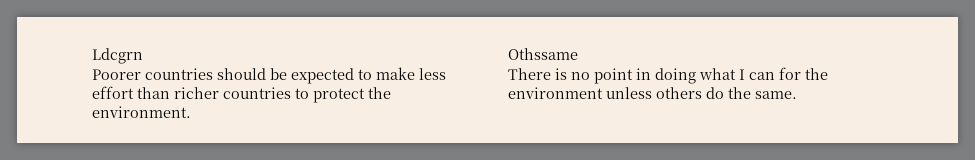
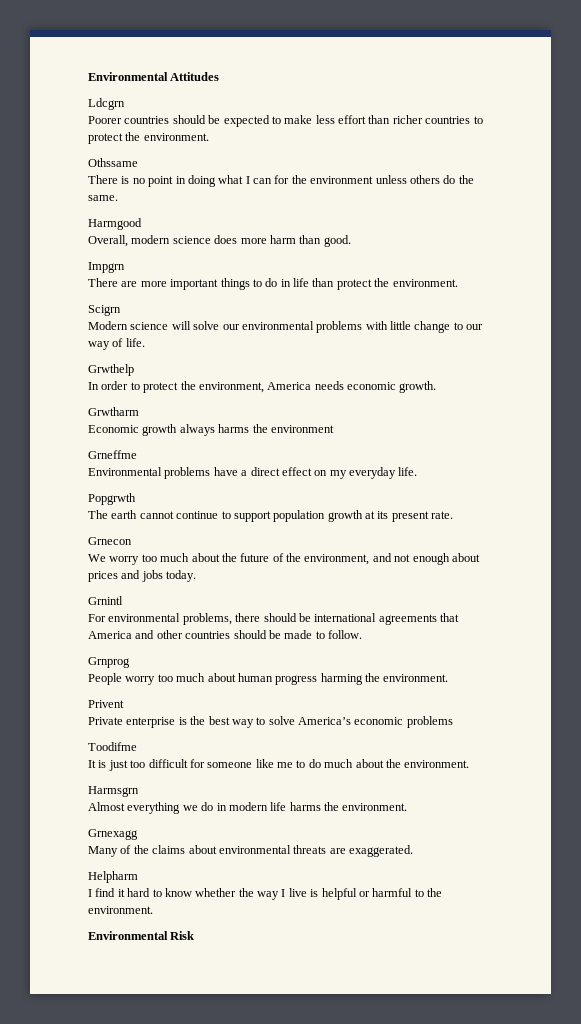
+ Environmental Attitudes
+ Harmgood
+ Overall, modern science does more harm than good.
+ Impgrn
+ There are more important things to do in life than protect the environment.
+ Scigrn
+ Modern science will solve our environmental problems with little change to our way of life.
+ Grwthelp
+ In order to protect the environment, America needs economic growth.
+ Grwtharm
+ Economic growth always harms the environment
+ Grneffme
+ Environmental problems have a direct effect on my everyday life.
+ Popgrwth
+ The earth cannot continue to support population growth at its present rate.
+ Grnecon
+ We worry too much about the future of the environment, and not enough about prices and jobs today.
+ Grnintl
+ For environmental problems, there should be international agreements that America and other countries should be made to follow.
+ Grnprog
+ People worry too much about human progress harming the environment.
+ Privent
+ Private enterprise is the best way to solve America’s economic problems
+ Toodifme
+ It is just too difficult for someone like me to do much about the environment.
+ Harmsgrn
+ Almost everything we do in modern life harms the environment.
+ Grnexagg
+ Many of the claims about environmental threats are exaggerated.
+ Helpharm
+ I find it hard to know whether the way I live is helpful or harmful to the environment.
+ Environmental Risk

